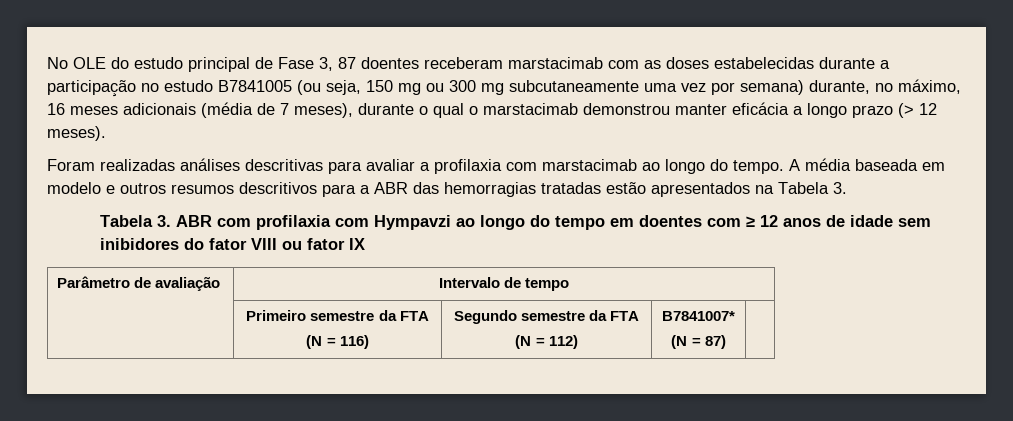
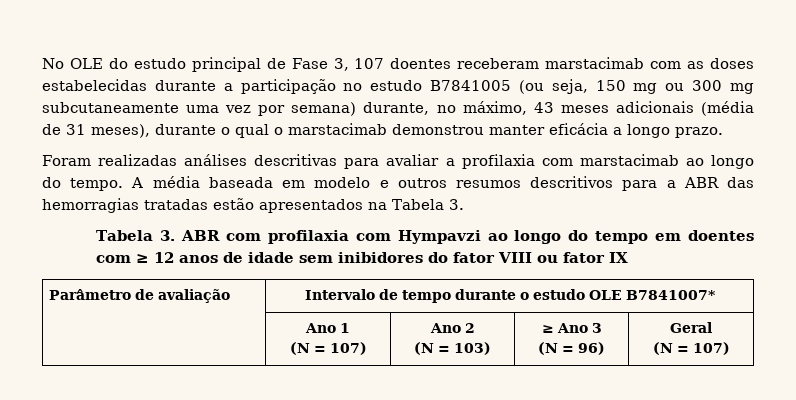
- No OLE do estudo principal de Fase 3, 87 doentes receberam marstacimab com as doses estabelecidas durante a participação no estudo B7841005 (ou seja, 150 mg ou 300 mg subcutaneamente uma vez por semana) durante, no máximo, 16 meses adicionais (média de 7 meses), durante o qual o marstacimab demonstrou manter eficácia a longo prazo (> 12 meses).
+ No OLE do estudo principal de Fase 3, 107 doentes receberam marstacimab com as doses estabelecidas durante a participação no estudo B7841005 (ou seja, 150 mg ou 300 mg subcutaneamente uma vez por semana) durante, no máximo, 43 meses adicionais (média de 31 meses), durante o qual o marstacimab demonstrou manter eficácia a longo prazo.
- Parâmetro de avaliação | Intervalo de tempo
- | Primeiro semestre da FTA
- (N = 116) | Segundo semestre da FTA
- (N = 112) | B7841007*
- (N = 87) |
+ Parâmetro de avaliação | Intervalo de tempo durante o estudo OLE B7841007*
+ | Ano 1
+ (N = 107) | Ano 2
+ (N = 103) | ≥ Ano 3
+ (N = 96) | Geral
+ (N = 107)

